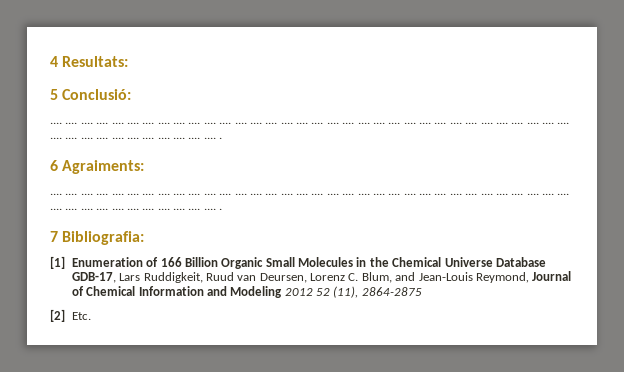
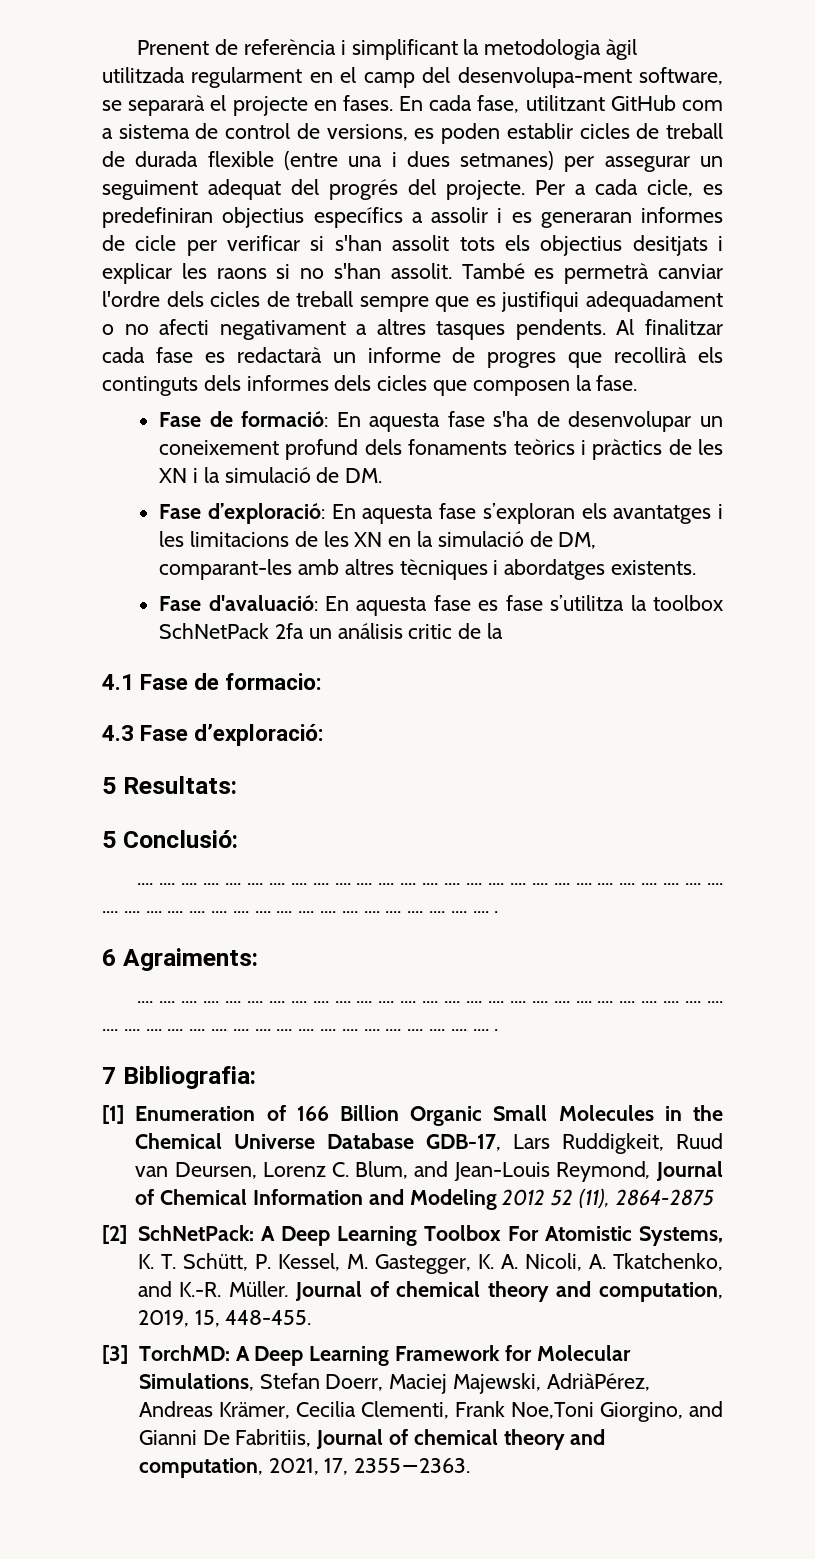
- 4 Resultats:
+ Prenent de referència i simplificant la metodologia àgil utilitzada regularment en el camp del desenvolupa-ment software, se separarà el projecte en fases. En cada fase, utilitzant GitHub com a sistema de control de versions, es poden establir cicles de treball de durada flexible (entre una i dues setmanes) per assegurar un seguiment adequat del progrés del projecte. Per a cada cicle, es predefiniran objectius específics a assolir i es generaran informes de cicle per verificar si s'han assolit tots els objectius desitjats i explicar les raons si no s'han assolit. També es permetrà canviar l'ordre dels cicles de treball sempre que es justifiqui adequadament o no afecti negativament a altres tasques pendents. Al finalitzar cada fase es redactarà un informe de progres que recollirà els continguts dels informes dels cicles que composen la fase.
+ Fase de formació: En aquesta fase s'ha de desenvolupar un coneixement profund dels fonaments teòrics i pràctics de les XN i la simulació de DM.
+ Fase d’exploració: En aquesta fase s’exploran els avantatges i les limitacions de les XN en la simulació de DM, comparant-les amb altres tècniques i abordatges existents.
+ Fase d'avaluació: En aquesta fase es fase s’utilitza la toolbox SchNetPack 2fa un análisis critic de la
+ 4.1 Fase de formacio:
+ 4.3 Fase d’exploració:
+ 5 Resultats:
- [2] Etc.
+ [2] SchNetPack: A Deep Learning Toolbox For Atomistic Systems, K. T. Schütt, P. Kessel, M. Gastegger, K. A. Nicoli, A. Tkatchenko, and K.-R. Müller. Journal of chemical theory and computation, 2019, 15, 448-455.
+ [3] TorchMD: A Deep Learning Framework for Molecular Simulations, Stefan Doerr, Maciej Majewski, AdriàPérez, Andreas Krämer, Cecilia Clementi, Frank Noe,Toni Giorgino, and Gianni De Fabritiis, Journal of chemical theory and computation, 2021, 17, 2355−2363.

